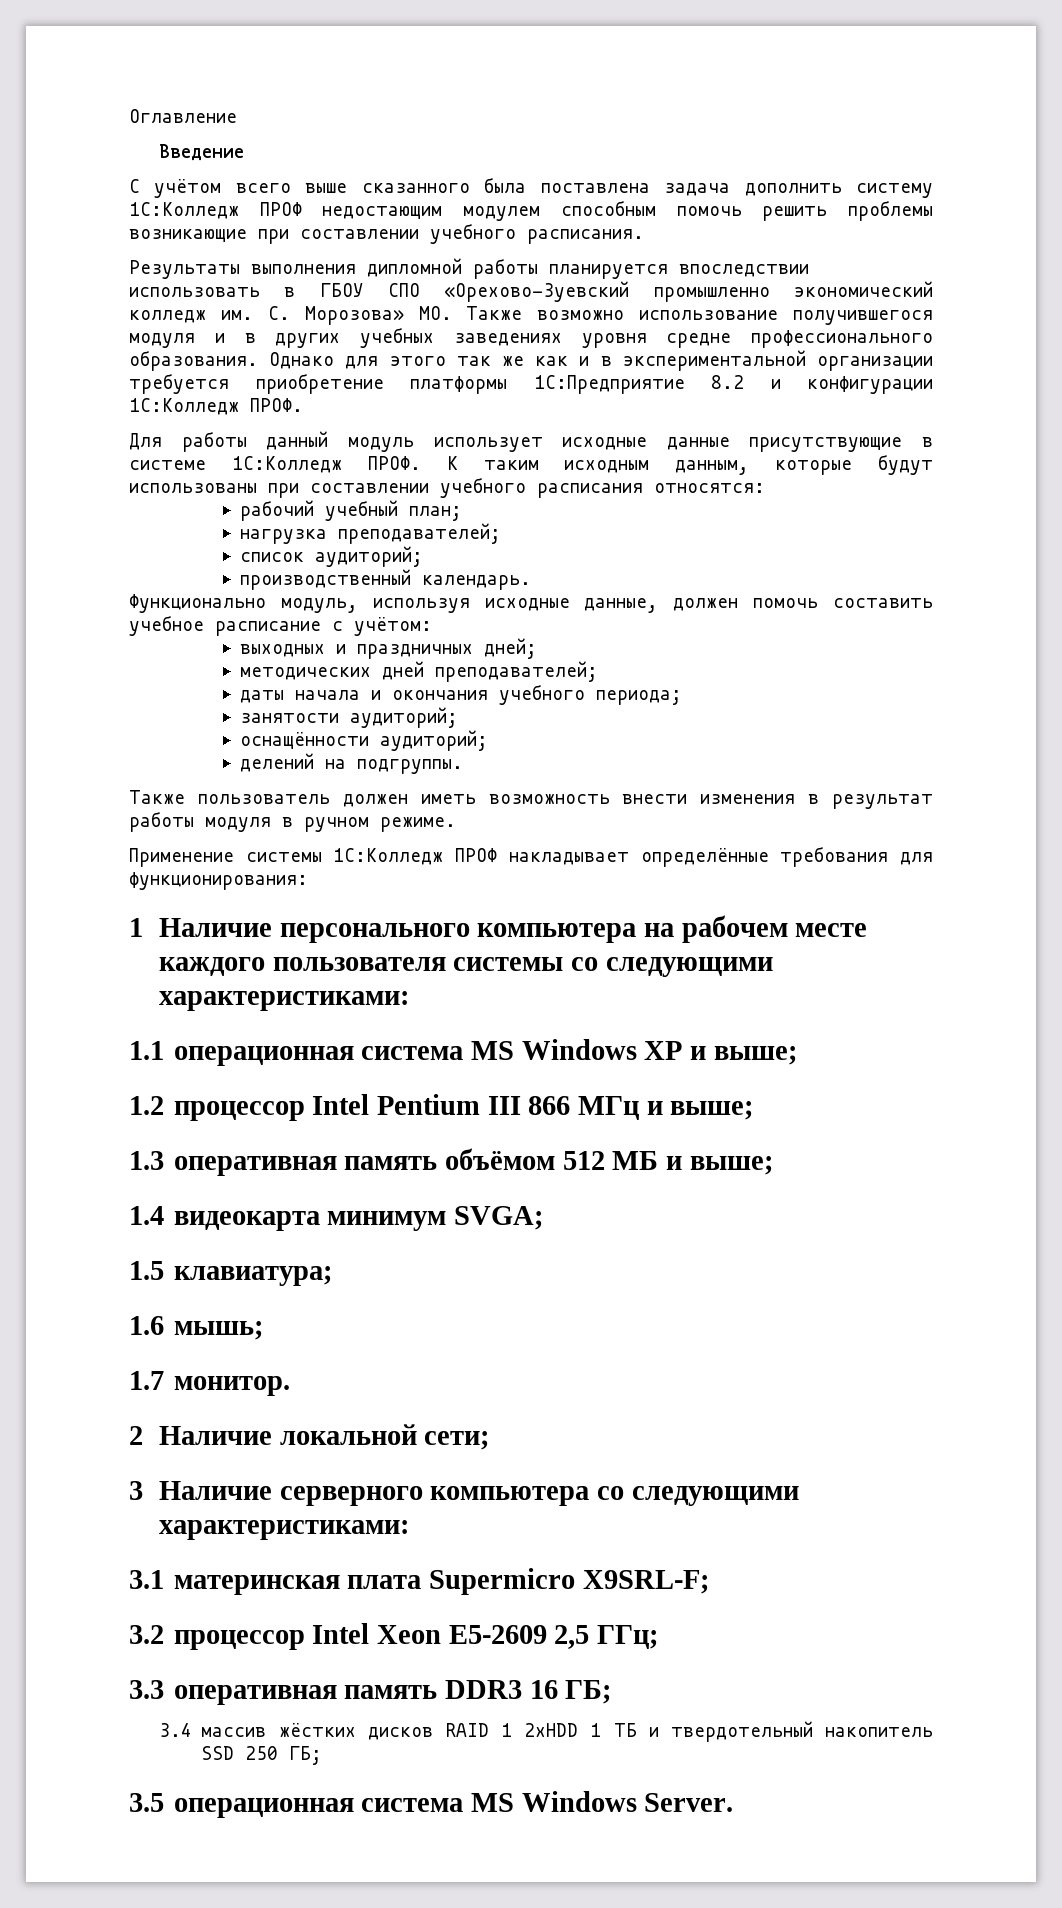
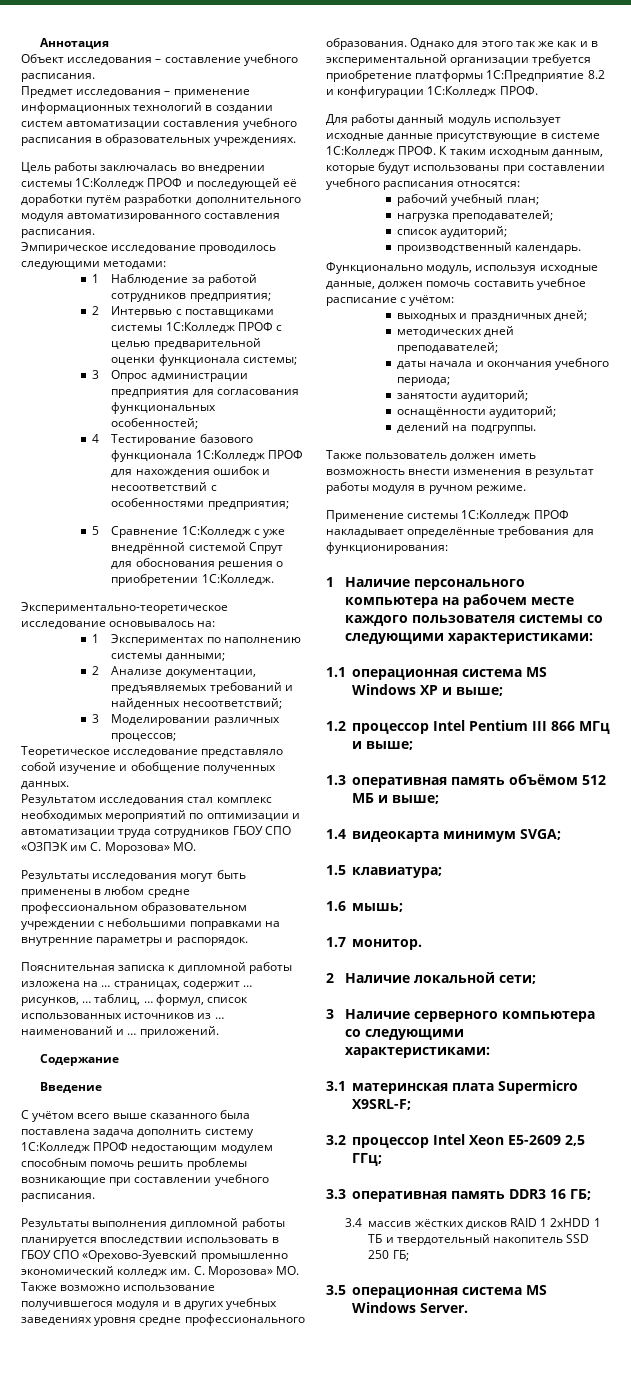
- Оглавление
+ Аннотация
+ Объект исследования – составление учебного расписания.
+ Предмет исследования – применение информационных технологий в создании систем автоматизации составления учебного расписания в образовательных учреждениях.
+ Цель работы заключалась во внедрении системы 1С:Колледж ПРОФ и последующей её доработки путём разработки дополнительного модуля автоматизированного составления расписания.
+ Эмпирическое исследование проводилось следующими методами:
+ 1 Наблюдение за работой сотрудников предприятия;
+ 2 Интервью с поставщиками системы 1С:Колледж ПРОФ с целью предварительной оценки функционала системы;
+ 3 Опрос администрации предприятия для согласования функциональных особенностей;
+ 4 Тестирование базового функционала 1С:Колледж ПРОФ для нахождения ошибок и несоответствий с особенностями предприятия;
+ 5 Сравнение 1С:Колледж с уже внедрённой системой Спрут для обоснования решения о приобретении 1С:Колледж.
+ Экспериментально-теоретическое исследование основывалось на:
+ 1 Экспериментах по наполнению системы данными;
+ 2 Анализе документации, предъявляемых требований и найденных несоответствий;
+ 3 Моделировании различных процессов;
+ Теоретическое исследование представляло собой изучение и обобщение полученных данных.
+ Результатом исследования стал комплекс необходимых мероприятий по оптимизации и автоматизации труда сотрудников ГБОУ СПО «ОЗПЭК им С. Морозова» МО.
+ Результаты исследования могут быть применены в любом средне профессиональном образовательном учреждении с небольшими поправками на внутренние параметры и распорядок.
+ Пояснительная записка к дипломной работы изложена на … страницах, содержит … рисунков, … таблиц, … формул, список использованных источников из … наименований и … приложений.
+ Содержание

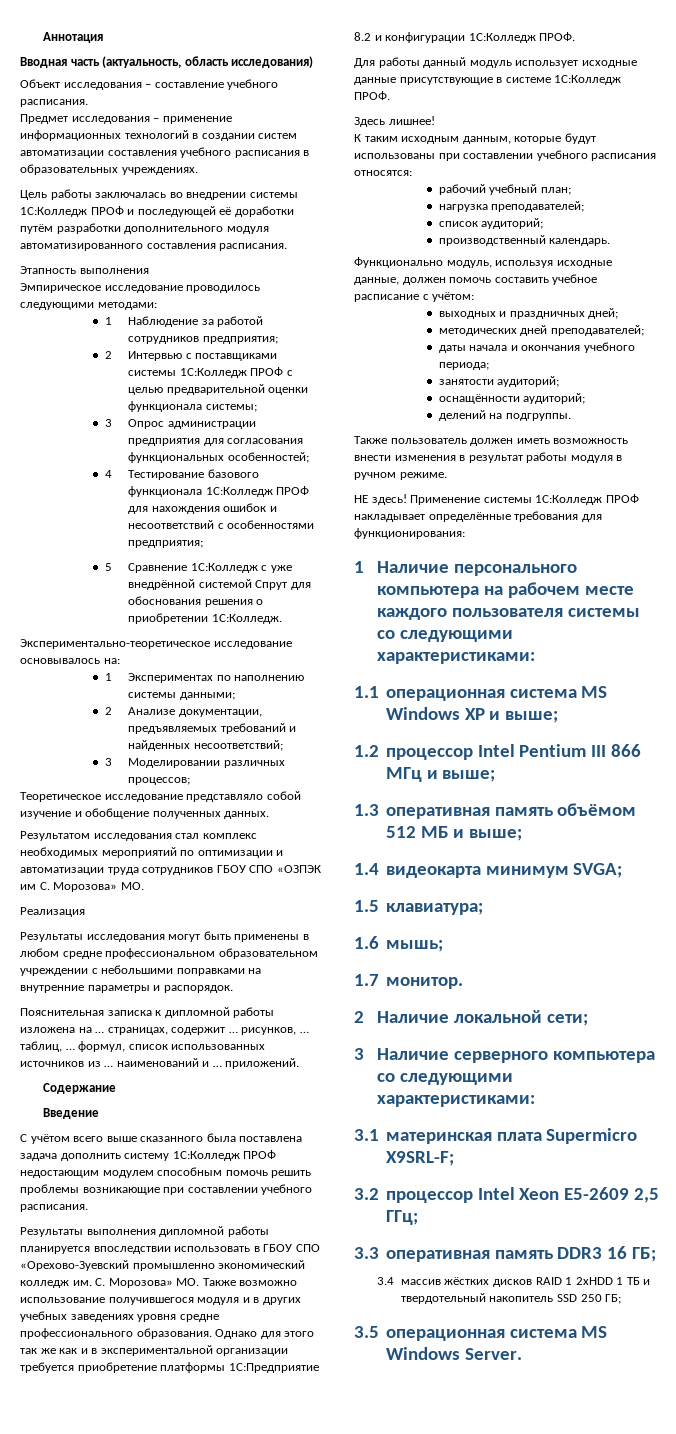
+ Вводная часть (актуальность, область исследования)
+ Этапность выполнения
+ Реализация
- Для работы данный модуль использует исходные данные присутствующие в системе 1С:Колледж ПРОФ. К таким исходным данным, которые будут использованы при составлении учебного расписания относятся:
+ Для работы данный модуль использует исходные данные присутствующие в системе 1С:Колледж ПРОФ.
+ Здесь лишнее!
+ К таким исходным данным, которые будут использованы при составлении учебного расписания относятся:
+ НЕ здесь!

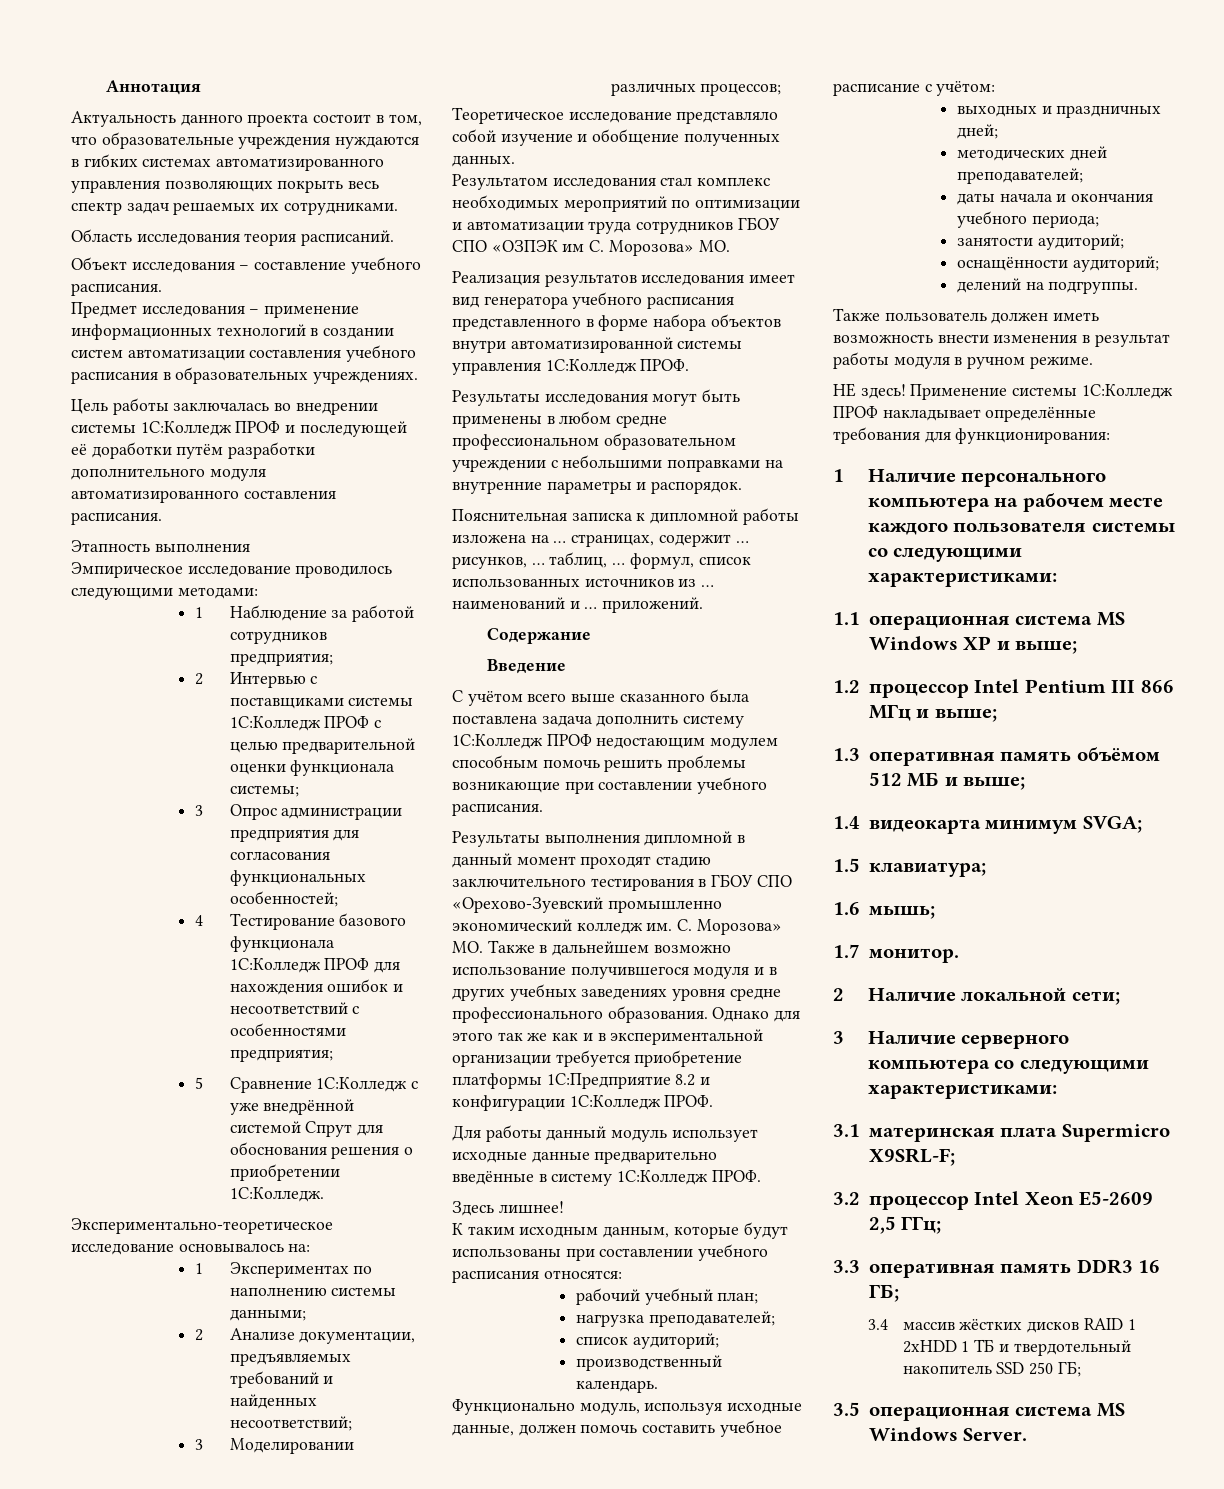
- Вводная часть (актуальность, область исследования)
+ Актуальность данного проекта состоит в том, что образовательные учреждения нуждаются в гибких системах автоматизированного управления позволяющих покрыть весь спектр задач решаемых их сотрудниками.
+ Область исследования теория расписаний.
- Реализация
+ Реализация результатов исследования имеет вид генератора учебного расписания представленного в форме набора объектов внутри автоматизированной системы управления 1С:Колледж ПРОФ.
- Результаты выполнения дипломной работы планируется впоследствии использовать в ГБОУ СПО «Орехово-Зуевский промышленно экономический колледж им. С. Морозова» МО. Также возможно использование получившегося модуля и в других учебных заведениях уровня средне профессионального образования.
+ Результаты выполнения дипломной в данный момент проходят стадию заключительного тестирования в ГБОУ СПО «Орехово-Зуевский промышленно экономический колледж им. С. Морозова» МО. Также в дальнейшем возможно использование получившегося модуля и в других учебных заведениях уровня средне профессионального образования.
- Для работы данный модуль использует исходные данные присутствующие в системе 1С:Колледж ПРОФ.
+ Для работы данный модуль использует исходные данные предварительно введённые в систему 1С:Колледж ПРОФ.

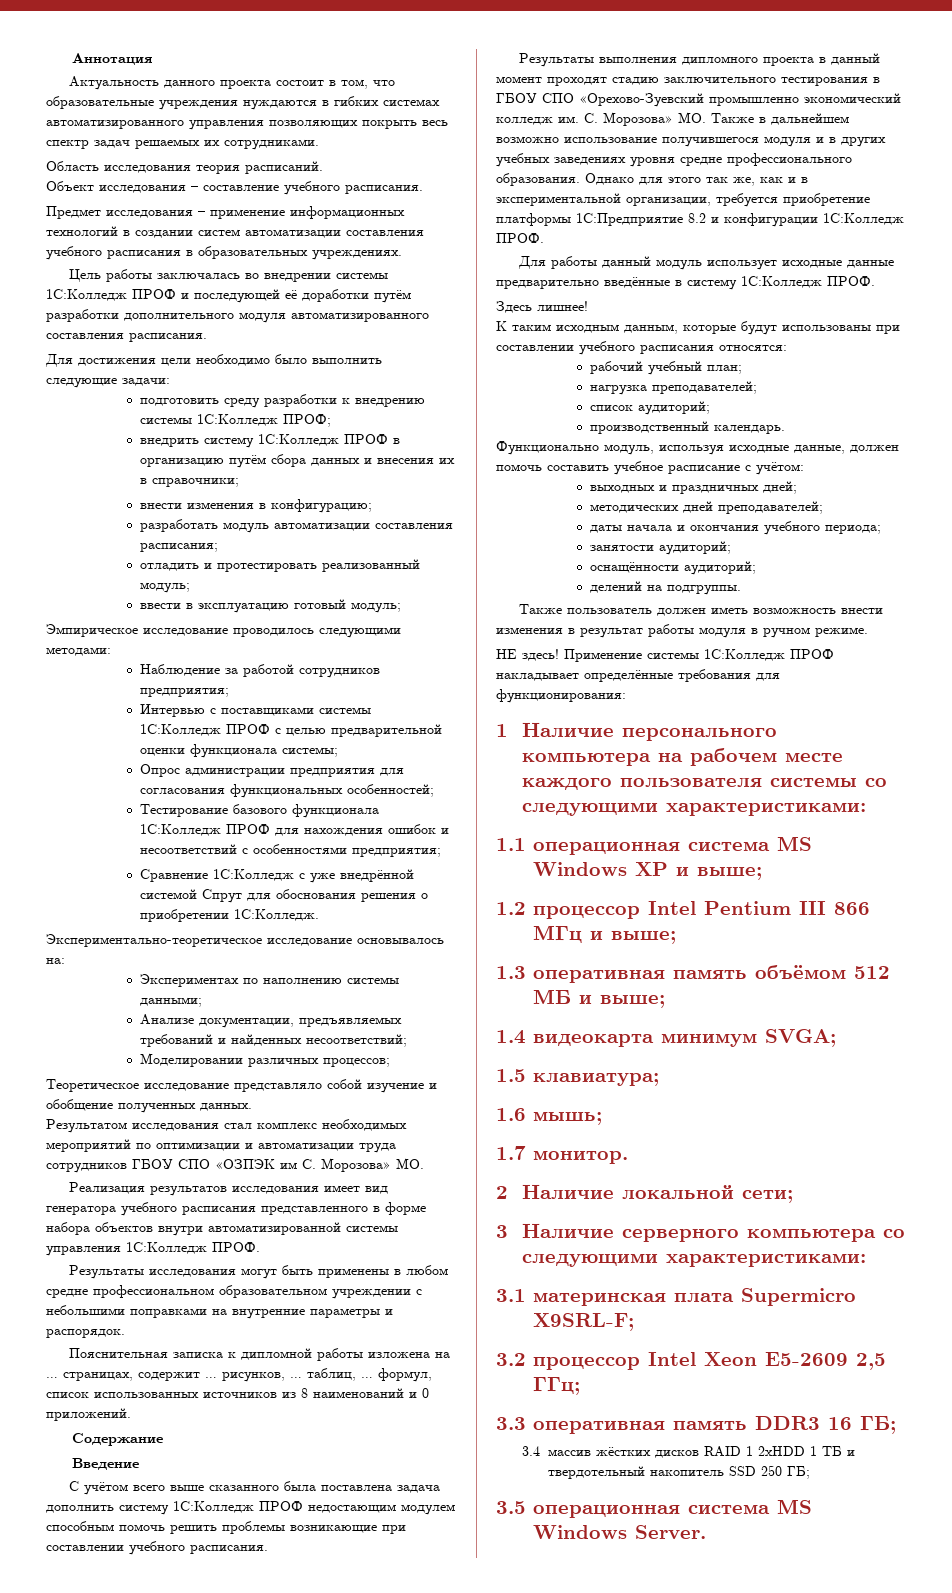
- Этапность выполнения
+ Для достижения цели необходимо было выполнить следующие задачи:
+ подготовить среду разработки к внедрению системы 1С:Колледж ПРОФ;
+ внедрить систему 1С:Колледж ПРОФ в организацию путём сбора данных и внесения их в справочники;
+ внести изменения в конфигурацию;
+ разработать модуль автоматизации составления расписания;
+ отладить и протестировать реализованный модуль;
+ ввести в эксплуатацию готовый модуль;
- 1 Наблюдение за работой сотрудников предприятия;
+ Наблюдение за работой сотрудников предприятия;
- 2 Интервью с поставщиками системы 1С:Колледж ПРОФ с целью предварительной оценки функционала системы;
+ Интервью с поставщиками системы 1С:Колледж ПРОФ с целью предварительной оценки функционала системы;
- 3 Опрос администрации предприятия для согласования функциональных особенностей;
+ Опрос администрации предприятия для согласования функциональных особенностей;
- 4 Тестирование базового функционала 1С:Колледж ПРОФ для нахождения ошибок и несоответствий с особенностями предприятия;
+ Тестирование базового функционала 1С:Колледж ПРОФ для нахождения ошибок и несоответствий с особенностями предприятия;
- 5 Сравнение 1С:Колледж с уже внедрённой системой Спрут для обоснования решения о приобретении 1С:Колледж.
+ Сравнение 1С:Колледж с уже внедрённой системой Спрут для обоснования решения о приобретении 1С:Колледж.
- 1 Экспериментах по наполнению системы данными;
+ Экспериментах по наполнению системы данными;
- 2 Анализе документации, предъявляемых требований и найденных несоответствий;
+ Анализе документации, предъявляемых требований и найденных несоответствий;
- 3 Моделировании различных процессов;
+ Моделировании различных процессов;
- Пояснительная записка к дипломной работы изложена на … страницах, содержит … рисунков, … таблиц, … формул, список использованных источников из … наименований и … приложений.
+ Пояснительная записка к дипломной работы изложена на … страницах, содержит … рисунков, … таблиц, … формул, список использованных источников из 8 наименований и 0 приложений.
- Результаты выполнения дипломной в данный момент проходят стадию заключительного тестирования в ГБОУ СПО «Орехово-Зуевский промышленно экономический колледж им. С. Морозова» МО. Также в дальнейшем возможно использование получившегося модуля и в других учебных заведениях уровня средне профессионального образования.
+ Результаты выполнения дипломного проекта в данный момент проходят стадию заключительного тестирования в ГБОУ СПО «Орехово-Зуевский промышленно экономический колледж им. С. Морозова» МО. Также в дальнейшем возможно использование получившегося модуля и в других учебных заведениях уровня средне профессионального образования.
- Однако для этого так же как и в экспериментальной организации требуется приобретение платформы 1С:Предприятие 8.2 и конфигурации 1С:Колледж ПРОФ.
+ Однако для этого так же, как и в экспериментальной организации, требуется приобретение платформы 1С:Предприятие 8.2 и конфигурации 1С:Колледж ПРОФ.

